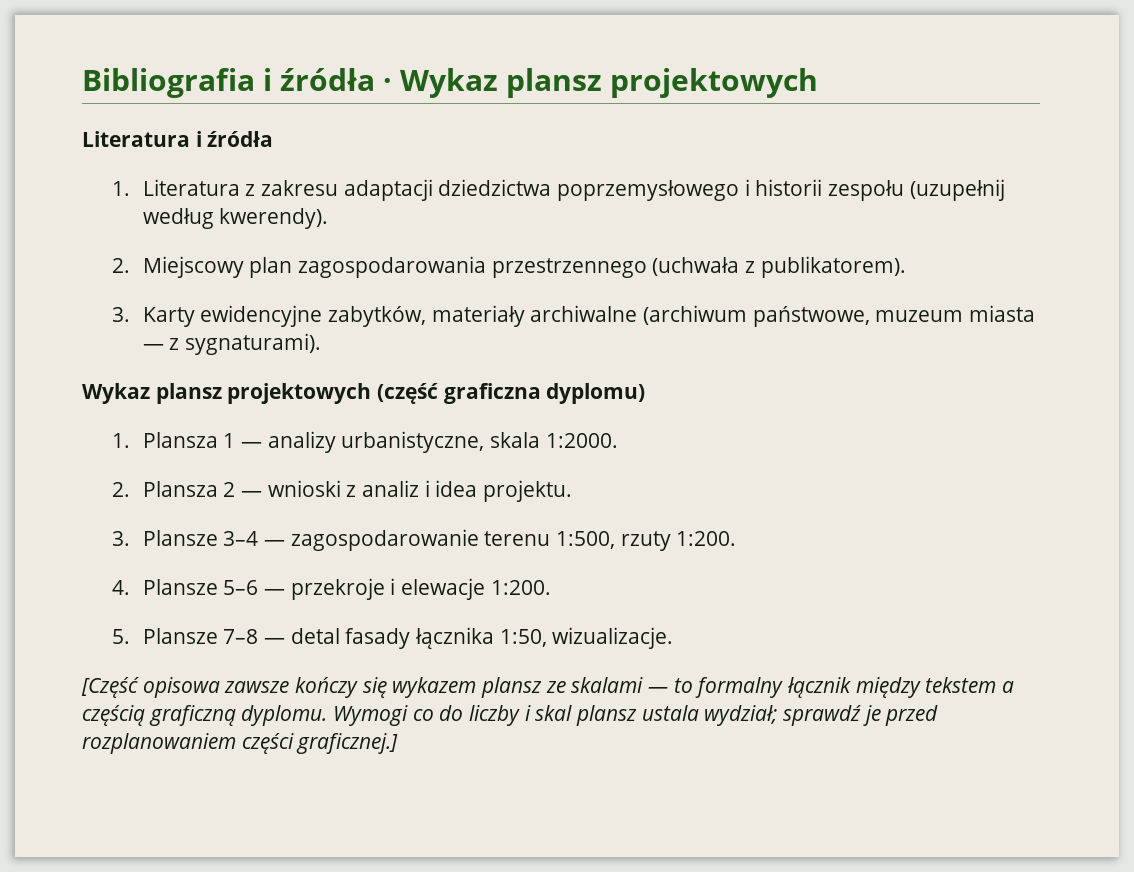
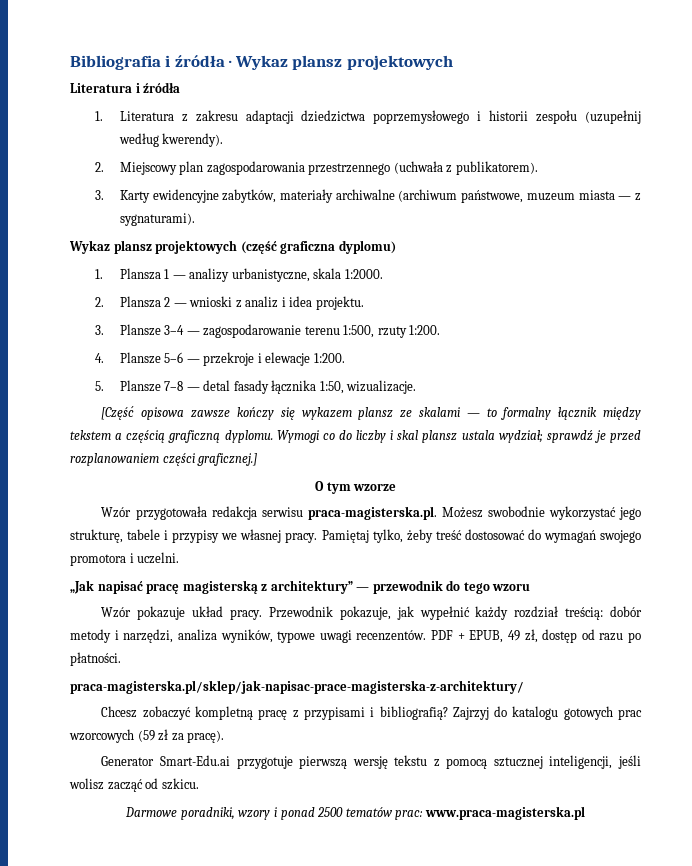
+ O tym wzorze
+ Wzór przygotowała redakcja serwisu praca-magisterska.pl. Możesz swobodnie wykorzystać jego strukturę, tabele i przypisy we własnej pracy. Pamiętaj tylko, żeby treść dostosować do wymagań swojego promotora i uczelni.
+ „Jak napisać pracę magisterską z architektury” — przewodnik do tego wzoru
+ Wzór pokazuje układ pracy. Przewodnik pokazuje, jak wypełnić każdy rozdział treścią: dobór metody i narzędzi, analiza wyników, typowe uwagi recenzentów. PDF + EPUB, 49 zł, dostęp od razu po płatności.
+ praca-magisterska.pl/sklep/jak-napisac-prace-magisterska-z-architektury/
+ Chcesz zobaczyć kompletną pracę z przypisami i bibliografią? Zajrzyj do katalogu gotowych prac wzorcowych (59 zł za pracę).
+ Generator Smart-Edu.ai przygotuje pierwszą wersję tekstu z pomocą sztucznej inteligencji, jeśli wolisz zacząć od szkicu.
+ Darmowe poradniki, wzory i ponad 2500 tematów prac: www.praca-magisterska.pl

